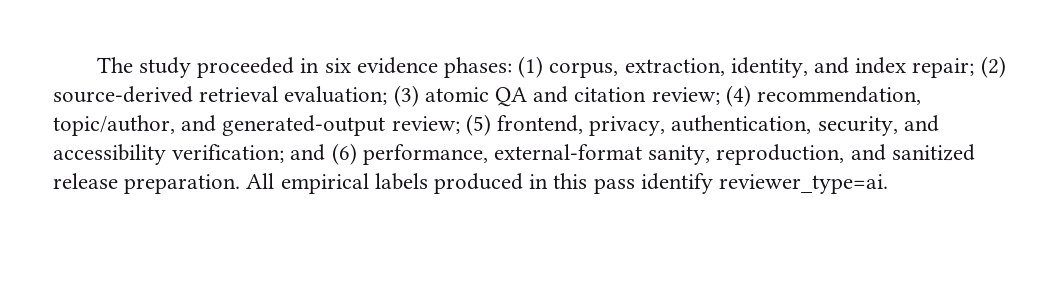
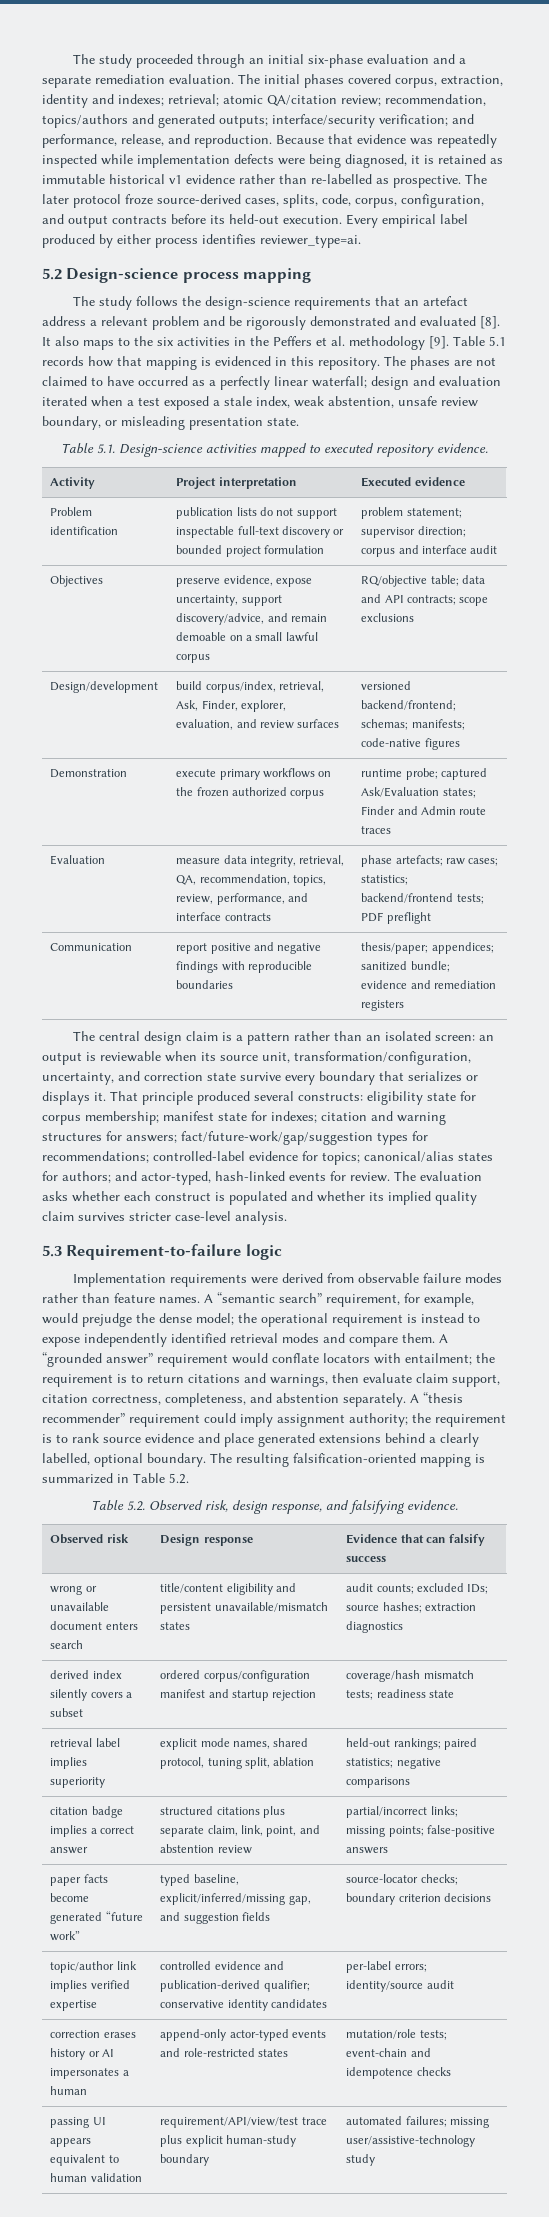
- The study proceeded in six evidence phases: (1) corpus, extraction, identity, and index repair; (2) source-derived retrieval evaluation; (3) atomic QA and citation review; (4) recommendation, topic/author, and generated-output review; (5) frontend, privacy, authentication, security, and accessibility verification; and (6) performance, external-format sanity, reproduction, and sanitized release preparation. All empirical labels produced in this pass identify reviewer_type=ai.
+ The study proceeded through an initial six-phase evaluation and a separate remediation evaluation. The initial phases covered corpus, extraction, identity and indexes; retrieval; atomic QA/citation review; recommendation, topics/authors and generated outputs; interface/security verification; and performance, release, and reproduction. Because that evidence was repeatedly inspected while implementation defects were being diagnosed, it is retained as immutable historical v1 evidence rather than re-labelled as prospective. The later protocol froze source-derived cases, splits, code, corpus, configuration, and output contracts before its held-out execution. Every empirical label produced by either process identifies reviewer_type=ai.
+ 5.2 Design-science process mapping
+ The study follows the design-science requirements that an artefact address a relevant problem and be rigorously demonstrated and evaluated [8]. It also maps to the six activities in the Peffers et al. methodology [9]. Table 5.1 records how that mapping is evidenced in this repository. The phases are not claimed to have occurred as a perfectly linear waterfall; design and evaluation iterated when a test exposed a stale index, weak abstention, unsafe review boundary, or misleading presentation state.
+ Table 5.1. Design-science activities mapped to executed repository evidence.
+ Activity | Project interpretation | Executed evidence
+ Problem identification | publication lists do not support inspectable full-text discovery or bounded project formulation | problem statement; supervisor direction; corpus and interface audit
+ Objectives | preserve evidence, expose uncertainty, support discovery/advice, and remain demoable on a small lawful corpus | RQ/objective table; data and API contracts; scope exclusions
+ Design/development | build corpus/index, retrieval, Ask, Finder, explorer, evaluation, and review surfaces | versioned backend/frontend; schemas; manifests; code-native figures
+ Demonstration | execute primary workflows on the frozen authorized corpus | runtime probe; captured Ask/Evaluation states; Finder and Admin route traces
+ Evaluation | measure data integrity, retrieval, QA, recommendation, topics, review, performance, and interface contracts | phase artefacts; raw cases; statistics; backend/frontend tests; PDF preflight
+ Communication | report positive and negative findings with reproducible boundaries | thesis/paper; appendices; sanitized bundle; evidence and remediation registers
+ The central design claim is a pattern rather than an isolated screen: an output is reviewable when its source unit, transformation/configuration, uncertainty, and correction state survive every boundary that serializes or displays it. That principle produced several constructs: eligibility state for corpus membership; manifest state for indexes; citation and warning structures for answers; fact/future-work/gap/suggestion types for recommendations; controlled-label evidence for topics; canonical/alias states for authors; and actor-typed, hash-linked events for review. The evaluation asks whether each construct is populated and whether its implied quality claim survives stricter case-level analysis.
+ 5.3 Requirement-to-failure logic
+ Implementation requirements were derived from observable failure modes rather than feature names. A “semantic search” requirement, for example, would prejudge the dense model; the operational requirement is instead to expose independently identified retrieval modes and compare them. A “grounded answer” requirement would conflate locators with entailment; the requirement is to return citations and warnings, then evaluate claim support, citation correctness, completeness, and abstention separately. A “thesis recommender” requirement could imply assignment authority; the requirement is to rank source evidence and place generated extensions behind a clearly labelled, optional boundary. The resulting falsification-oriented mapping is summarized in Table 5.2.
+ Table 5.2. Observed risk, design response, and falsifying evidence.
+ Observed risk | Design response | Evidence that can falsify success
+ wrong or unavailable document enters search | title/content eligibility and persistent unavailable/mismatch states | audit counts; excluded IDs; source hashes; extraction diagnostics
+ derived index silently covers a subset | ordered corpus/configuration manifest and startup rejection | coverage/hash mismatch tests; readiness state
+ retrieval label implies superiority | explicit mode names, shared protocol, tuning split, ablation | held-out rankings; paired statistics; negative comparisons
+ citation badge implies a correct answer | structured citations plus separate claim, link, point, and abstention review | partial/incorrect links; missing points; false-positive answers
+ paper facts become generated “future work” | typed baseline, explicit/inferred/missing gap, and suggestion fields | source-locator checks; boundary criterion decisions
+ topic/author link implies verified expertise | controlled evidence and publication-derived qualifier; conservative identity candidates | per-label errors; identity/source audit
+ correction erases history or AI impersonates a human | append-only actor-typed events and role-restricted states | mutation/role tests; event-chain and idempotence checks
+ passing UI appears equivalent to human validation | requirement/API/view/test trace plus explicit human-study boundary | automated failures; missing user/assistive-technology study

